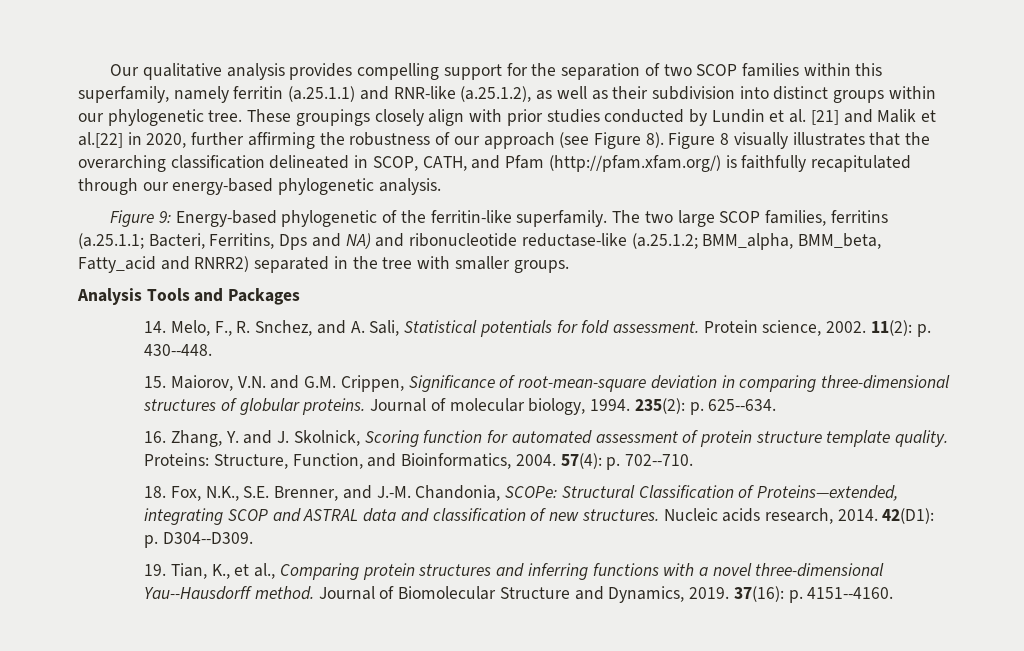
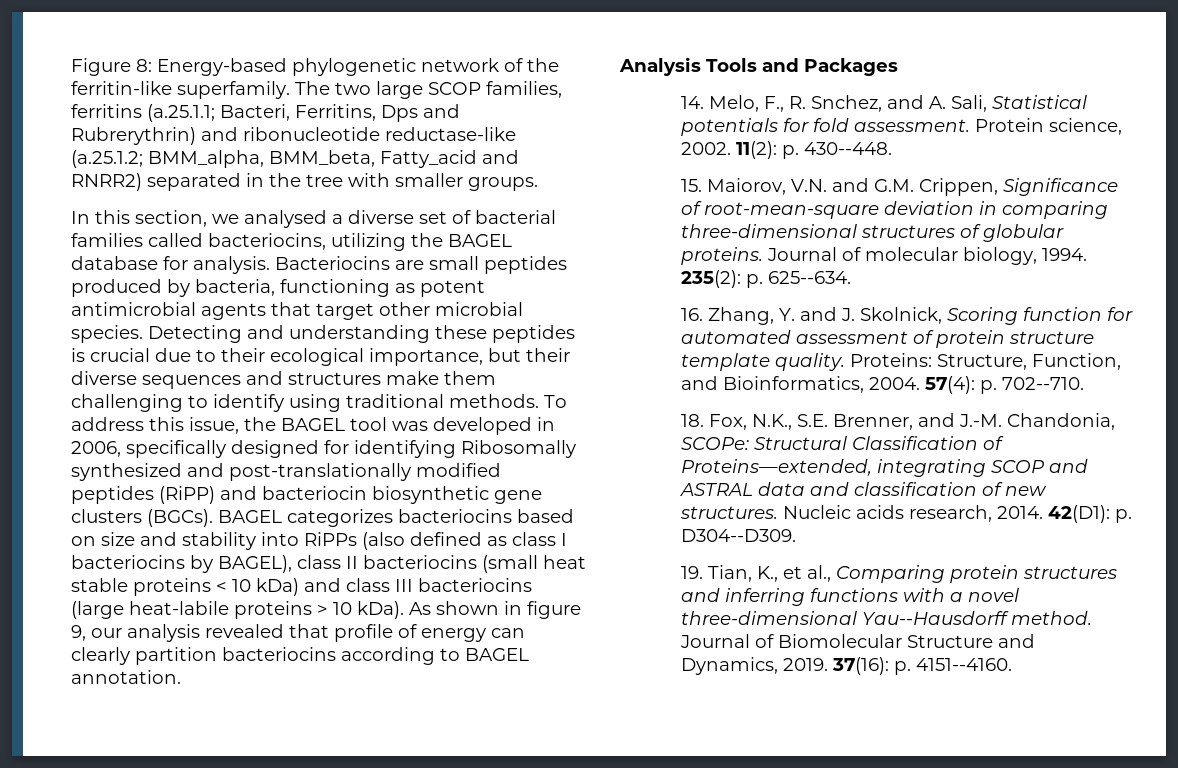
- Our qualitative analysis provides compelling support for the separation of two SCOP families within this superfamily, namely ferritin (a.25.1.1) and RNR-like (a.25.1.2), as well as their subdivision into distinct groups within our phylogenetic tree. These groupings closely align with prior studies conducted by Lundin et al. [21] and Malik et al.[22] in 2020, further affirming the robustness of our approach (see Figure 8). Figure 8 visually illustrates that the overarching classification delineated in SCOP, CATH, and Pfam (http://pfam.xfam.org/) is faithfully recapitulated through our energy-based phylogenetic analysis.
- Figure 9: Energy-based phylogenetic of the ferritin-like superfamily.
+ Figure 8: Energy-based phylogenetic network of the ferritin-like superfamily.
- The two large SCOP families, ferritins (a.25.1.1; Bacteri, Ferritins, Dps and NA) and ribonucleotide reductase-like (a.25.1.2; BMM_alpha, BMM_beta, Fatty_acid and RNRR2) separated in the tree with smaller groups.
+ The two large SCOP families, ferritins (a.25.1.1; Bacteri, Ferritins, Dps and Rubrerythrin) and ribonucleotide reductase-like (a.25.1.2; BMM_alpha, BMM_beta, Fatty_acid and RNRR2) separated in the tree with smaller groups.
+ In this section, we analysed a diverse set of bacterial families called bacteriocins, utilizing the BAGEL database for analysis. Bacteriocins are small peptides produced by bacteria, functioning as potent antimicrobial agents that target other microbial species. Detecting and understanding these peptides is crucial due to their ecological importance, but their diverse sequences and structures make them challenging to identify using traditional methods. To address this issue, the BAGEL tool was developed in 2006, specifically designed for identifying Ribosomally synthesized and post-translationally modified peptides (RiPP) and bacteriocin biosynthetic gene clusters (BGCs). BAGEL categorizes bacteriocins based on size and stability into RiPPs (also defined as class I bacteriocins by BAGEL), class II bacteriocins (small heat stable proteins < 10 kDa) and class III bacteriocins (large heat-labile proteins > 10 kDa). As shown in figure 9, our analysis revealed that profile of energy can clearly partition bacteriocins according to BAGEL annotation.

